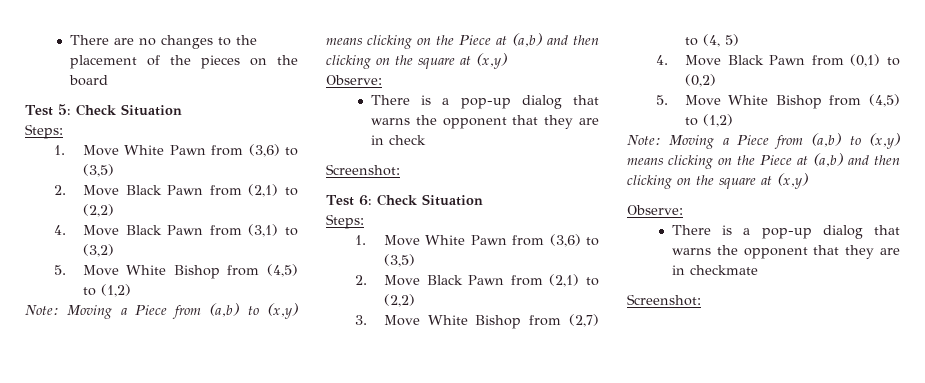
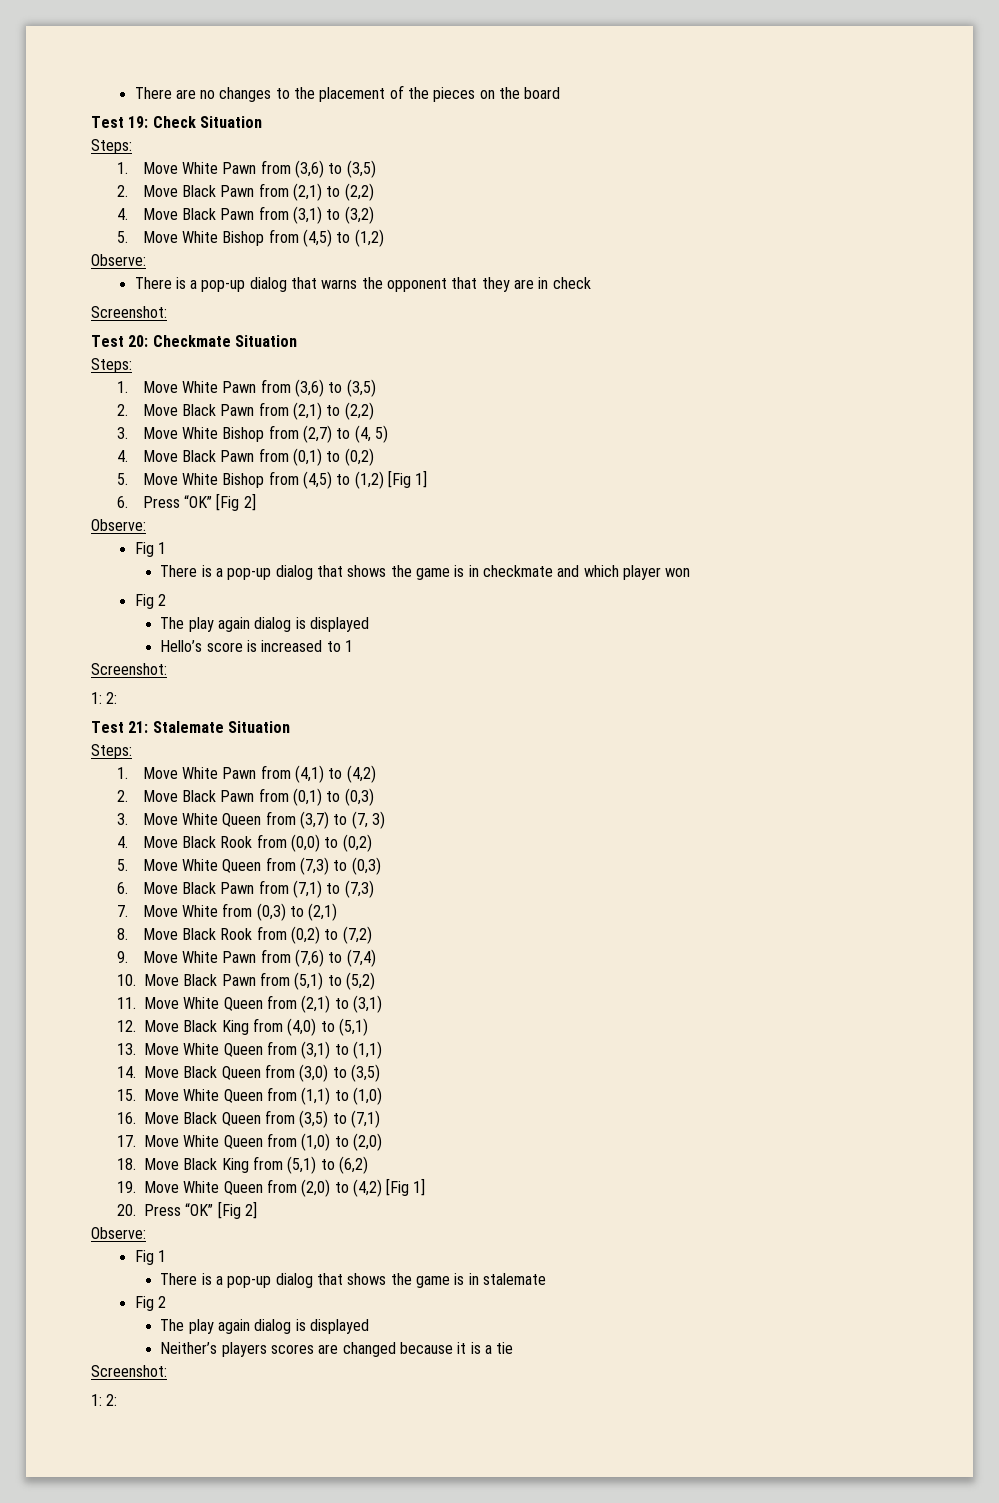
- Test 5: Check Situation
+ Test 19: Check Situation
  4. Move Black Pawn from (3,1) to (3,2)
  5. Move White Bishop from (4,5) to (1,2)
- Note: Moving a Piece from (a,b) to (x,y) means clicking on the Piece at (a,b) and then clicking on the square at (x,y)
- Test 6: Check Situation
+ Test 20: Checkmate Situation
  4. Move Black Pawn from (0,1) to (0,2)
- 5. Move White Bishop from (4,5) to (1,2)
- Note: Moving a Piece from (a,b) to (x,y) means clicking on the Piece at (a,b) and then clicking on the square at (x,y)
+ 5. Move White Bishop from (4,5) to (1,2) [Fig 1]
+ 6. Press “OK” [Fig 2]
  Observe:
- There is a pop-up dialog that warns the opponent that they are in checkmate
+ Fig 1
+ There is a pop-up dialog that shows the game is in checkmate and which player won
+ Fig 2
+ The play again dialog is displayed
+ Hello’s score is increased to 1
  Screenshot:
+ 1: 2:
+ Test 21: Stalemate Situation
+ Steps:
+ 1. Move White Pawn from (4,1) to (4,2)
+ 2. Move Black Pawn from (0,1) to (0,3)
+ 3. Move White Queen from (3,7) to (7, 3)
+ 4. Move Black Rook from (0,0) to (0,2)
+ 5. Move White Queen from (7,3) to (0,3)
+ 6. Move Black Pawn from (7,1) to (7,3)
+ 7. Move White from (0,3) to (2,1)
+ 8. Move Black Rook from (0,2) to (7,2)
+ 9. Move White Pawn from (7,6) to (7,4)
+ 10. Move Black Pawn from (5,1) to (5,2)
+ 11. Move White Queen from (2,1) to (3,1)
+ 12. Move Black King from (4,0) to (5,1)
+ 13. Move White Queen from (3,1) to (1,1)
+ 14. Move Black Queen from (3,0) to (3,5)
+ 15. Move White Queen from (1,1) to (1,0)
+ 16. Move Black Queen from (3,5) to (7,1)
+ 17. Move White Queen from (1,0) to (2,0)
+ 18. Move Black King from (5,1) to (6,2)
+ 19. Move White Queen from (2,0) to (4,2) [Fig 1]
+ 20. Press “OK” [Fig 2]
+ Observe:
+ Fig 1
+ There is a pop-up dialog that shows the game is in stalemate
+ Fig 2
+ The play again dialog is displayed
+ Neither’s players scores are changed because it is a tie
+ Screenshot:
+ 1: 2:

